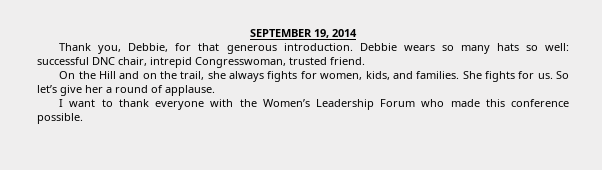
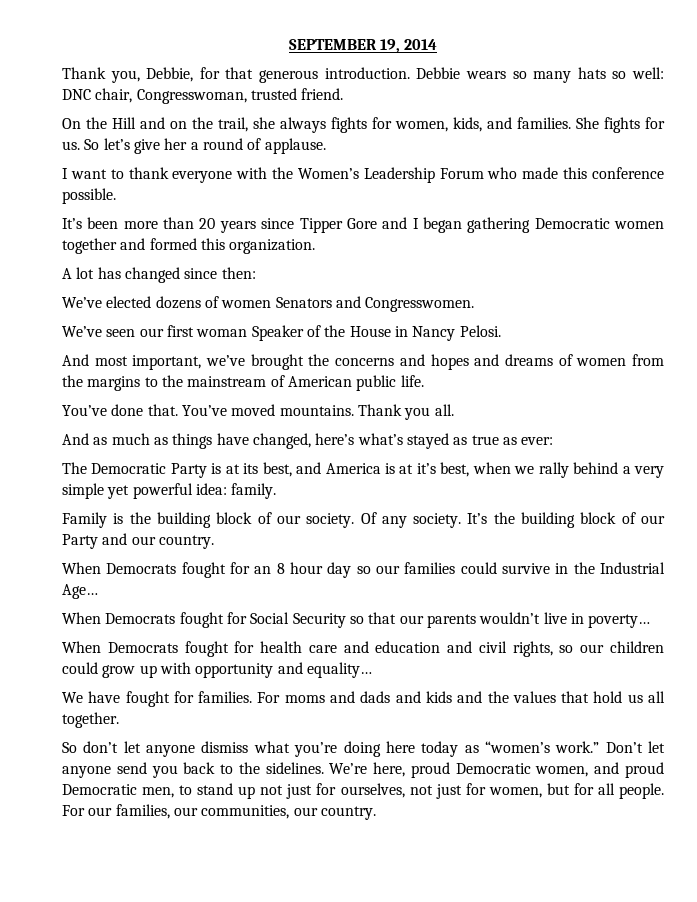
- Debbie wears so many hats so well: successful DNC chair, intrepid Congresswoman, trusted friend.
+ Debbie wears so many hats so well: DNC chair, Congresswoman, trusted friend.
+ It’s been more than 20 years since Tipper Gore and I began gathering Democratic women together and formed this organization.
+ A lot has changed since then:
+ We’ve elected dozens of women Senators and Congresswomen.
+ We’ve seen our first woman Speaker of the House in Nancy Pelosi.
+ And most important, we’ve brought the concerns and hopes and dreams of women from the margins to the mainstream of American public life.
+ You’ve done that. You’ve moved mountains. Thank you all.
+ And as much as things have changed, here’s what’s stayed as true as ever:
+ The Democratic Party is at its best, and America is at it’s best, when we rally behind a very simple yet powerful idea: family.
+ Family is the building block of our society. Of any society. It’s the building block of our Party and our country.
+ When Democrats fought for an 8 hour day so our families could survive in the Industrial Age…
+ When Democrats fought for Social Security so that our parents wouldn’t live in poverty…
+ When Democrats fought for health care and education and civil rights, so our children could grow up with opportunity and equality…
+ We have fought for families. For moms and dads and kids and the values that hold us all together.
+ So don’t let anyone dismiss what you’re doing here today as “women’s work.” Don’t let anyone send you back to the sidelines. We’re here, proud Democratic women, and proud Democratic men, to stand up not just for ourselves, not just for women, but for all people. For our families, our communities, our country.

